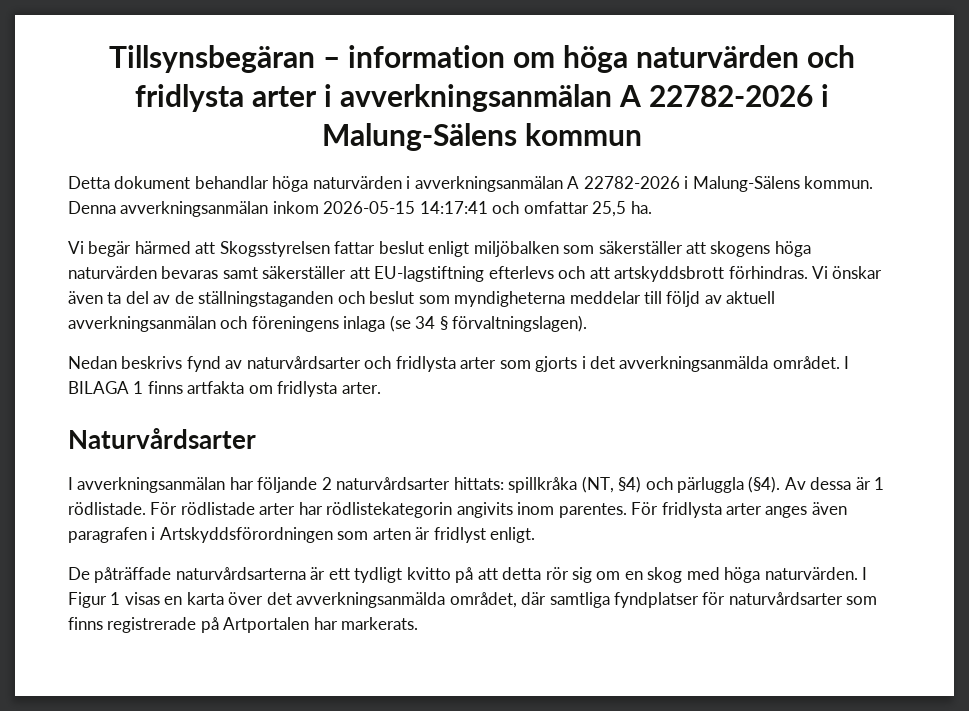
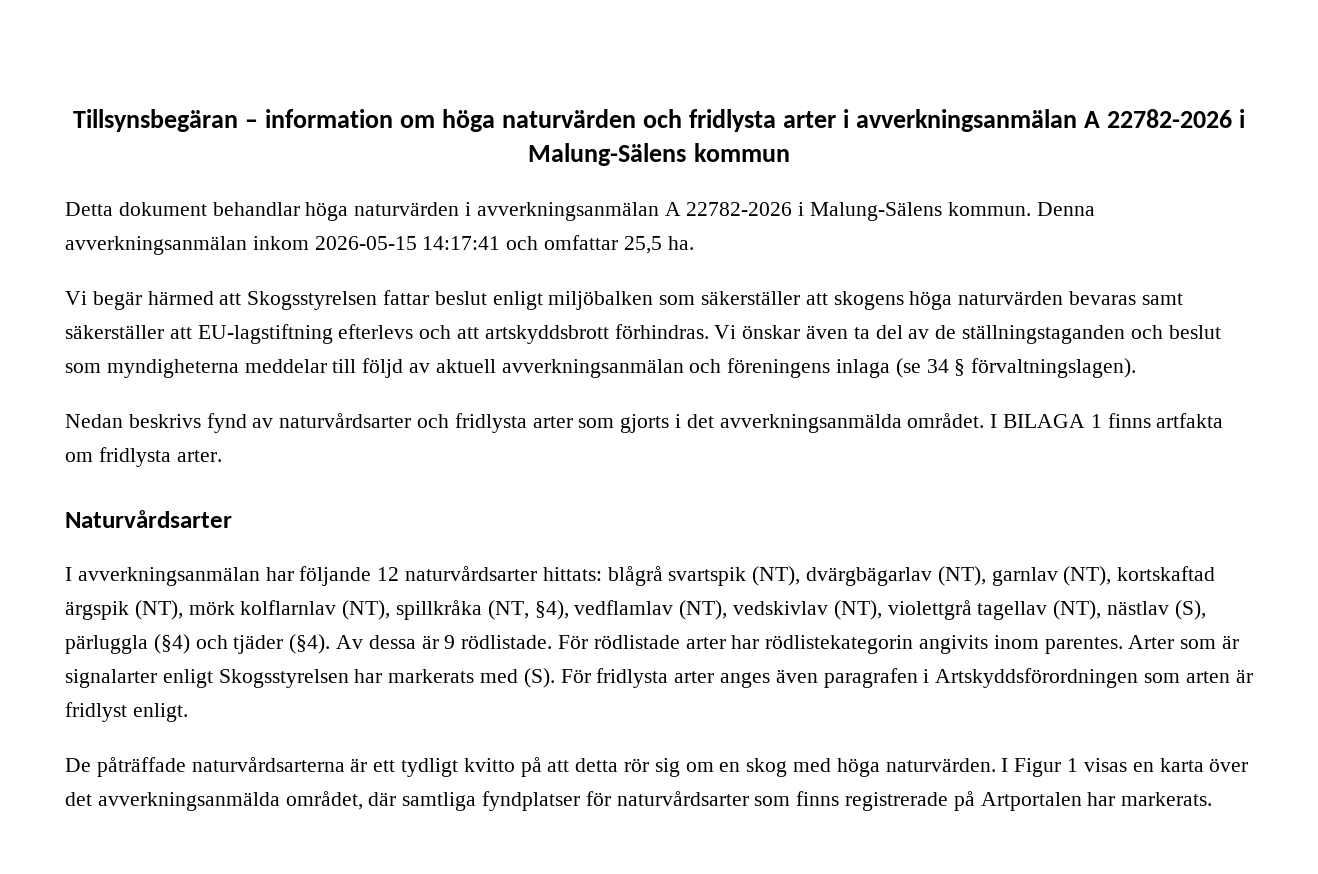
- I avverkningsanmälan har följande 2 naturvårdsarter hittats: spillkråka (NT, §4) och pärluggla (§4).
+ I avverkningsanmälan har följande 12 naturvårdsarter hittats: blågrå svartspik (NT), dvärgbägarlav (NT), garnlav (NT), kortskaftad ärgspik (NT), mörk kolflarnlav (NT), spillkråka (NT, §4), vedflamlav (NT), vedskivlav (NT), violettgrå tagellav (NT), nästlav (S), pärluggla (§4) och tjäder (§4).
- Av dessa är 1 rödlistade.
+ Av dessa är 9 rödlistade.
- För fridlysta arter anges även paragrafen i Artskyddsförordningen som arten är fridlyst enligt.
+ Arter som är signalarter enligt Skogsstyrelsen har markerats med (S). För fridlysta arter anges även paragrafen i Artskyddsförordningen som arten är fridlyst enligt.

